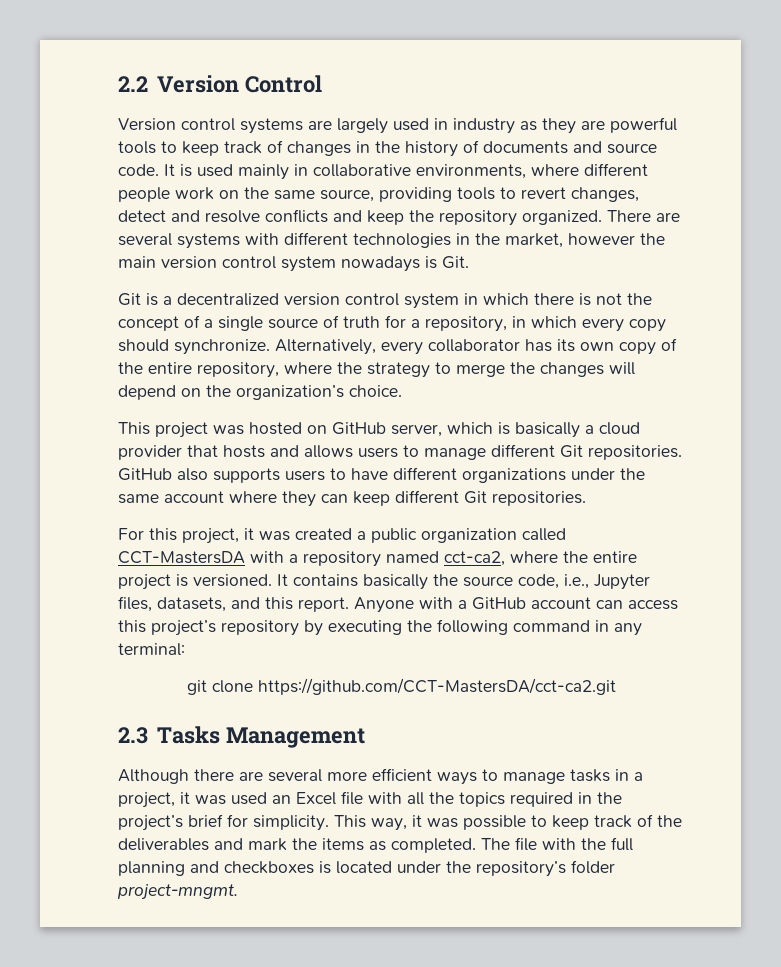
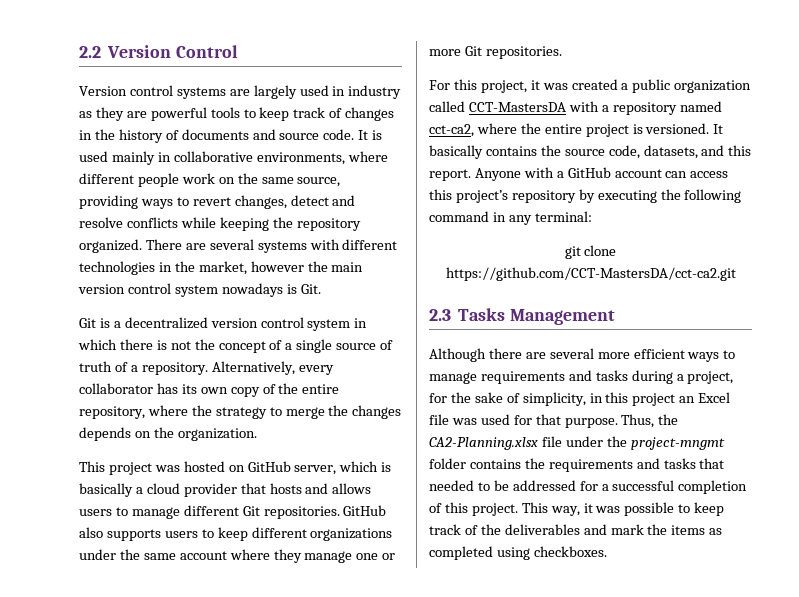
- It is used mainly in collaborative environments, where different people work on the same source, providing tools to revert changes, detect and resolve conflicts and keep the repository organized.
+ It is used mainly in collaborative environments, where different people work on the same source, providing ways to revert changes, detect and resolve conflicts while keeping the repository organized.
- Git is a decentralized version control system in which there is not the concept of a single source of truth for a repository, in which every copy should synchronize.
+ Git is a decentralized version control system in which there is not the concept of a single source of truth of a repository.
- Alternatively, every collaborator has its own copy of the entire repository, where the strategy to merge the changes will depend on the organization’s choice.
+ Alternatively, every collaborator has its own copy of the entire repository, where the strategy to merge the changes depends on the organization.
- GitHub also supports users to have different organizations under the same account where they can keep different Git repositories.
+ GitHub also supports users to keep different organizations under the same account where they manage one or more Git repositories.
- It contains basically the source code, i.e., Jupyter files, datasets, and this report.
+ It basically contains the source code, datasets, and this report.
- Although there are several more efficient ways to manage tasks in a project, it was used an Excel file with all the topics required in the project’s brief for simplicity.
+ Although there are several more efficient ways to manage requirements and tasks during a project, for the sake of simplicity, in this project an Excel file was used for that purpose. Thus, the CA2-Planning.xlsx file under the project-mngmt folder contains the requirements and tasks that needed to be addressed for a successful completion of this project.
- This way, it was possible to keep track of the deliverables and mark the items as completed. The file with the full planning and checkboxes is located under the repository’s folder project-mngmt.
+ This way, it was possible to keep track of the deliverables and mark the items as completed using checkboxes.

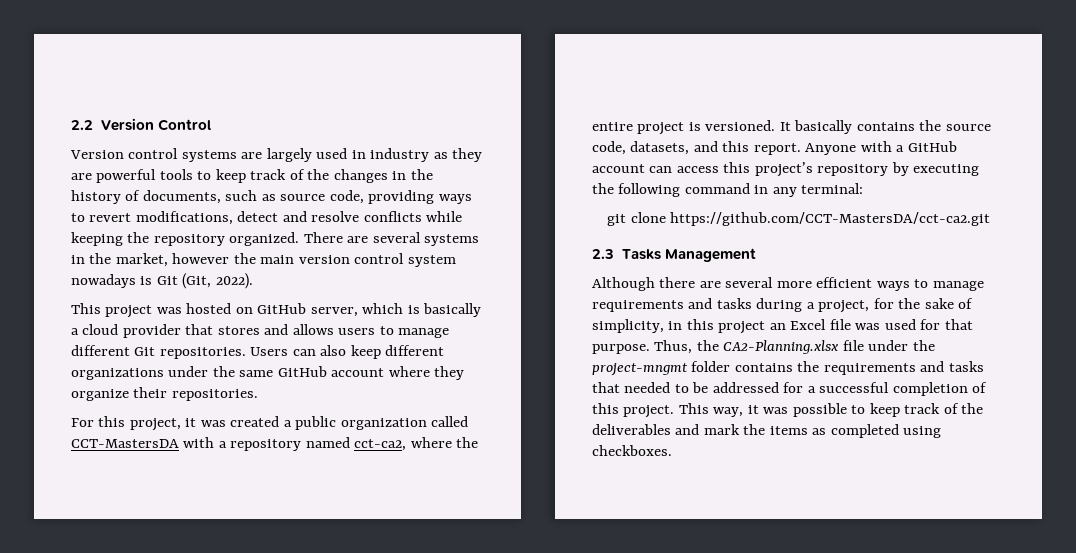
- Version control systems are largely used in industry as they are powerful tools to keep track of changes in the history of documents and source code. It is used mainly in collaborative environments, where different people work on the same source, providing ways to revert changes, detect and resolve conflicts while keeping the repository organized.
+ Version control systems are largely used in industry as they are powerful tools to keep track of the changes in the history of documents, such as source code, providing ways to revert modifications, detect and resolve conflicts while keeping the repository organized.
- There are several systems with different technologies in the market, however the main version control system nowadays is Git.
- Git is a decentralized version control system in which there is not the concept of a single source of truth of a repository. Alternatively, every collaborator has its own copy of the entire repository, where the strategy to merge the changes depends on the organization.
+ There are several systems in the market, however the main version control system nowadays is Git (Git, 2022).
- This project was hosted on GitHub server, which is basically a cloud provider that hosts and allows users to manage different Git repositories.
+ This project was hosted on GitHub server, which is basically a cloud provider that stores and allows users to manage different Git repositories.
- GitHub also supports users to keep different organizations under the same account where they manage one or more Git repositories.
+ Users can also keep different organizations under the same GitHub account where they organize their repositories.

